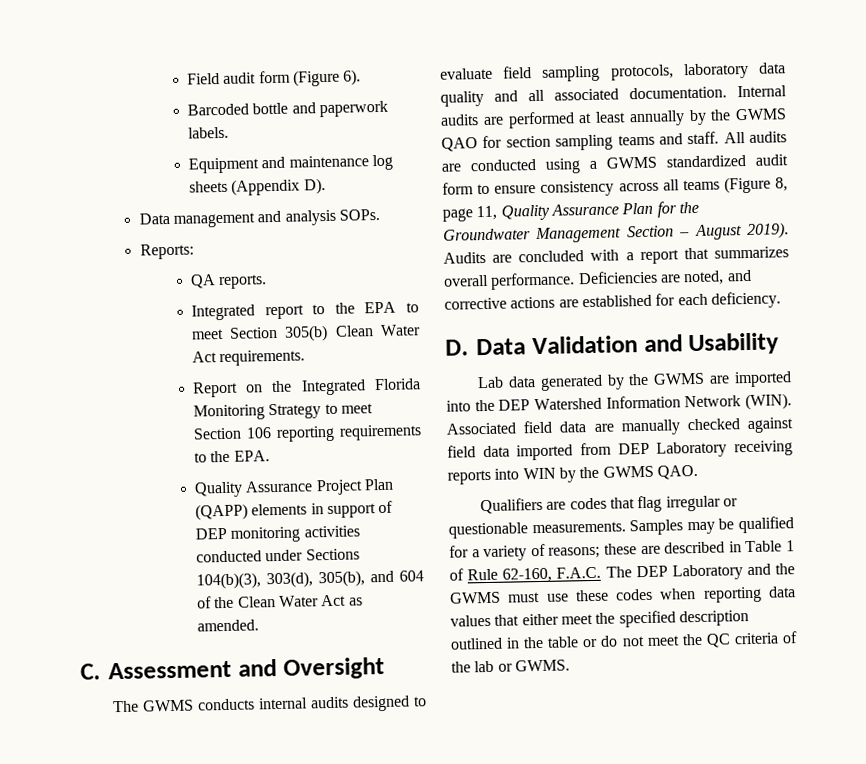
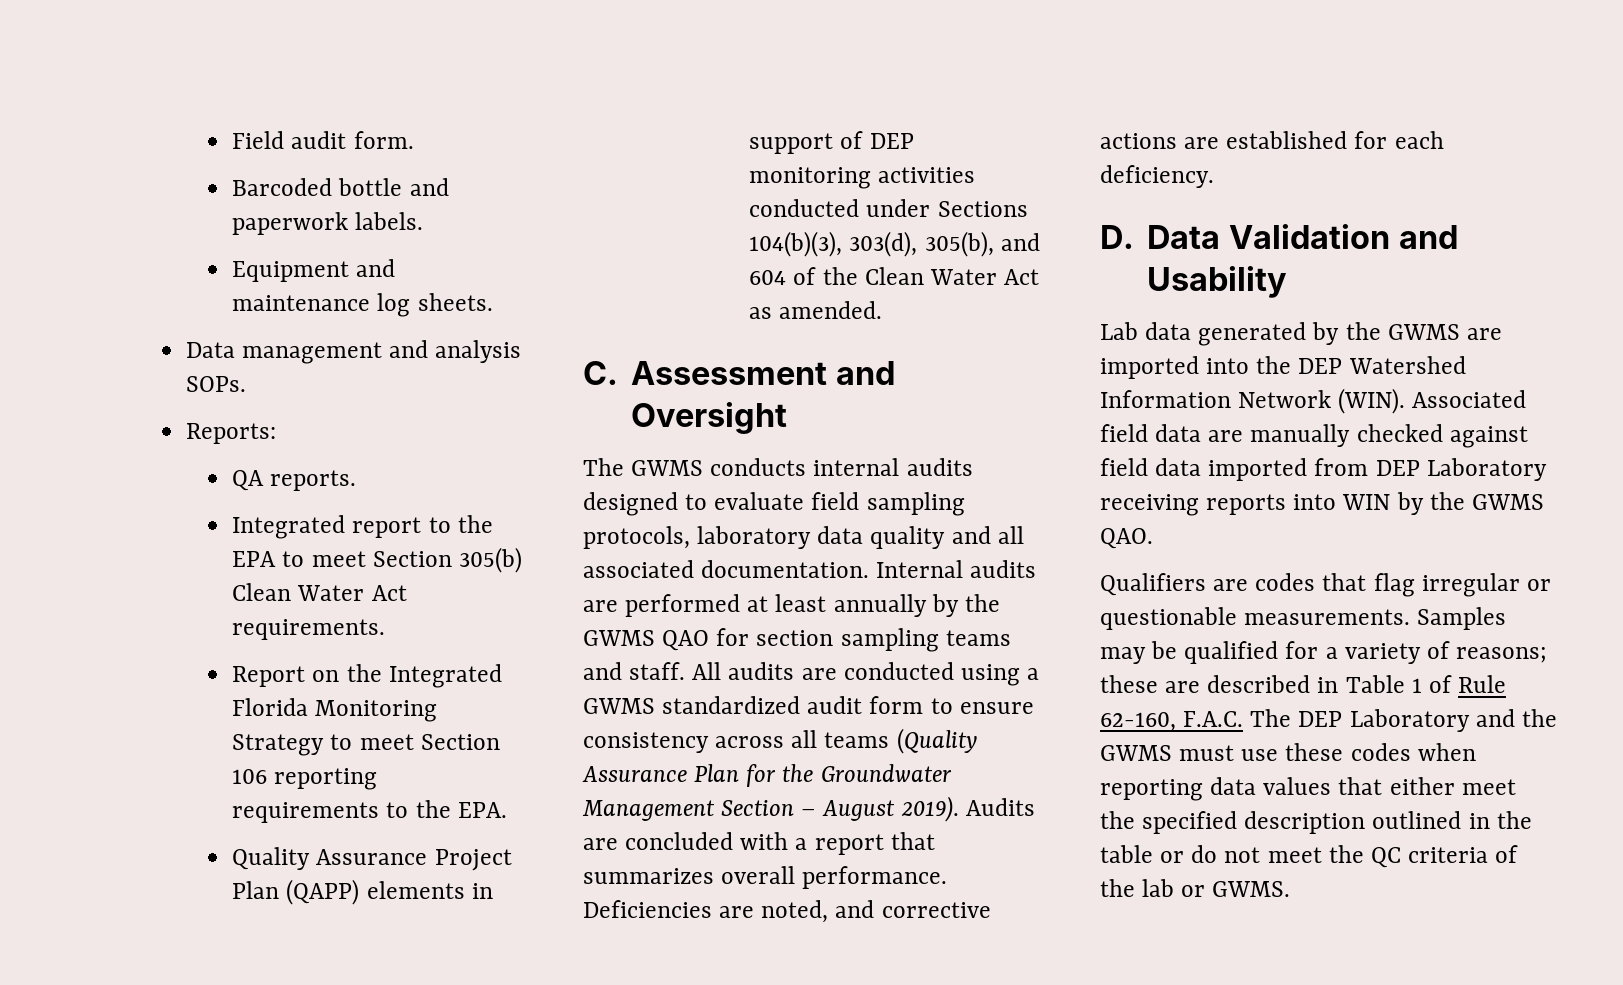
- Field audit form (Figure 6).
+ Field audit form.
- Equipment and maintenance log sheets (Appendix D).
+ Equipment and maintenance log sheets.
- All audits are conducted using a GWMS standardized audit form to ensure consistency across all teams (Figure 8, page 11, Quality Assurance Plan for the Groundwater Management Section – August 2019).
+ All audits are conducted using a GWMS standardized audit form to ensure consistency across all teams (Quality Assurance Plan for the Groundwater Management Section – August 2019).

